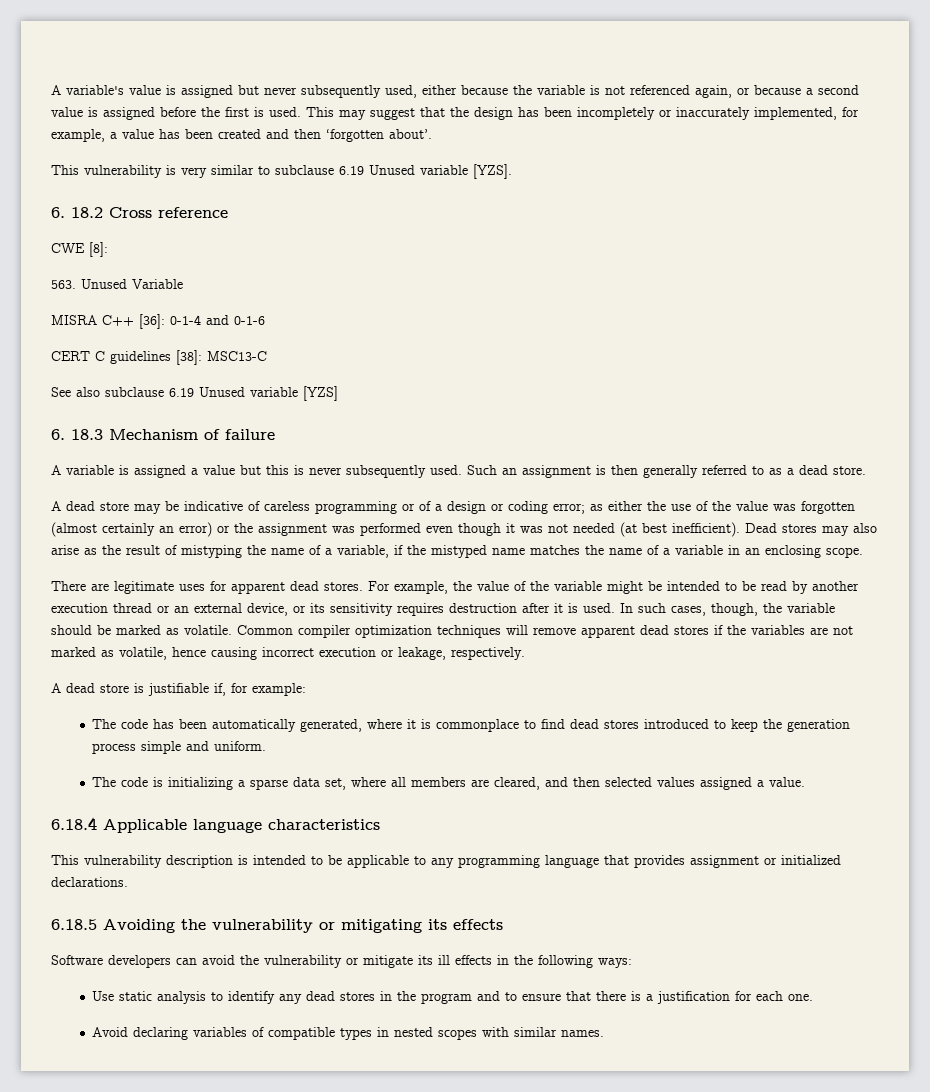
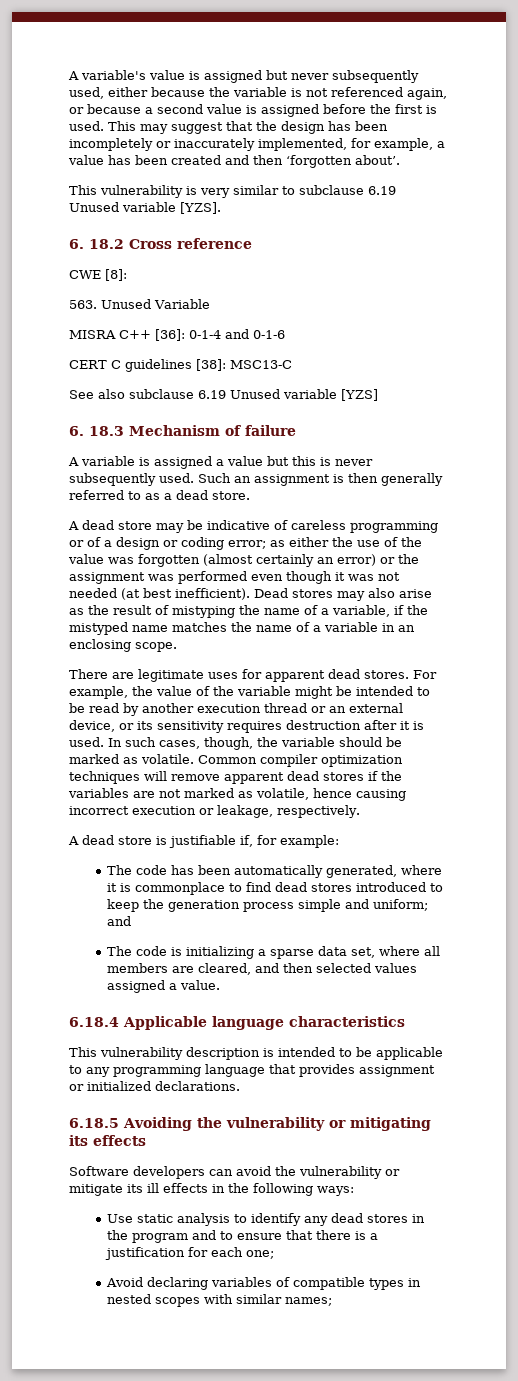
- The code has been automatically generated, where it is commonplace to find dead stores introduced to keep the generation process simple and uniform.
+ The code has been automatically generated, where it is commonplace to find dead stores introduced to keep the generation process simple and uniform; and
- Use static analysis to identify any dead stores in the program and to ensure that there is a justification for each one.
+ Use static analysis to identify any dead stores in the program and to ensure that there is a justification for each one;
- Avoid declaring variables of compatible types in nested scopes with similar names.
+ Avoid declaring variables of compatible types in nested scopes with similar names;

